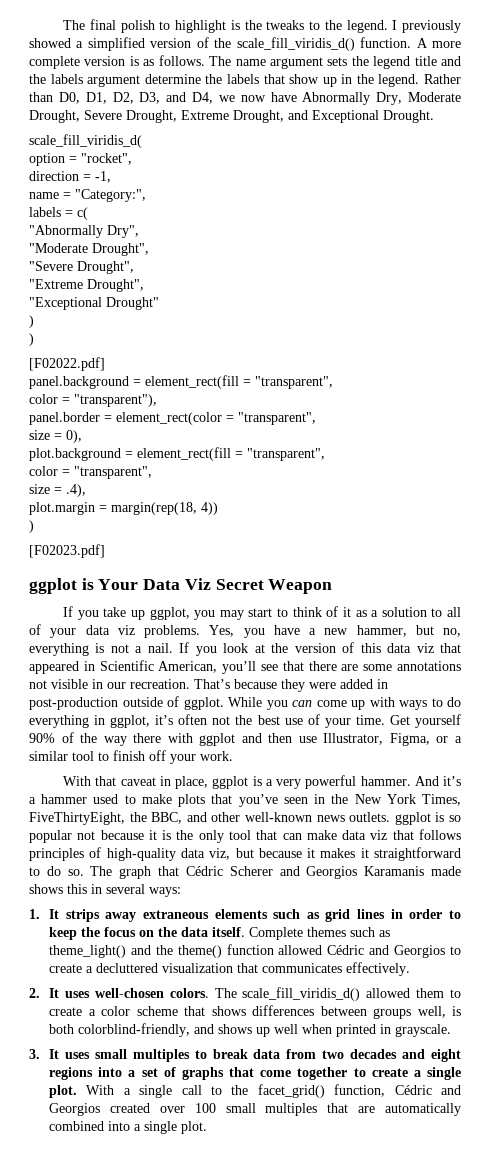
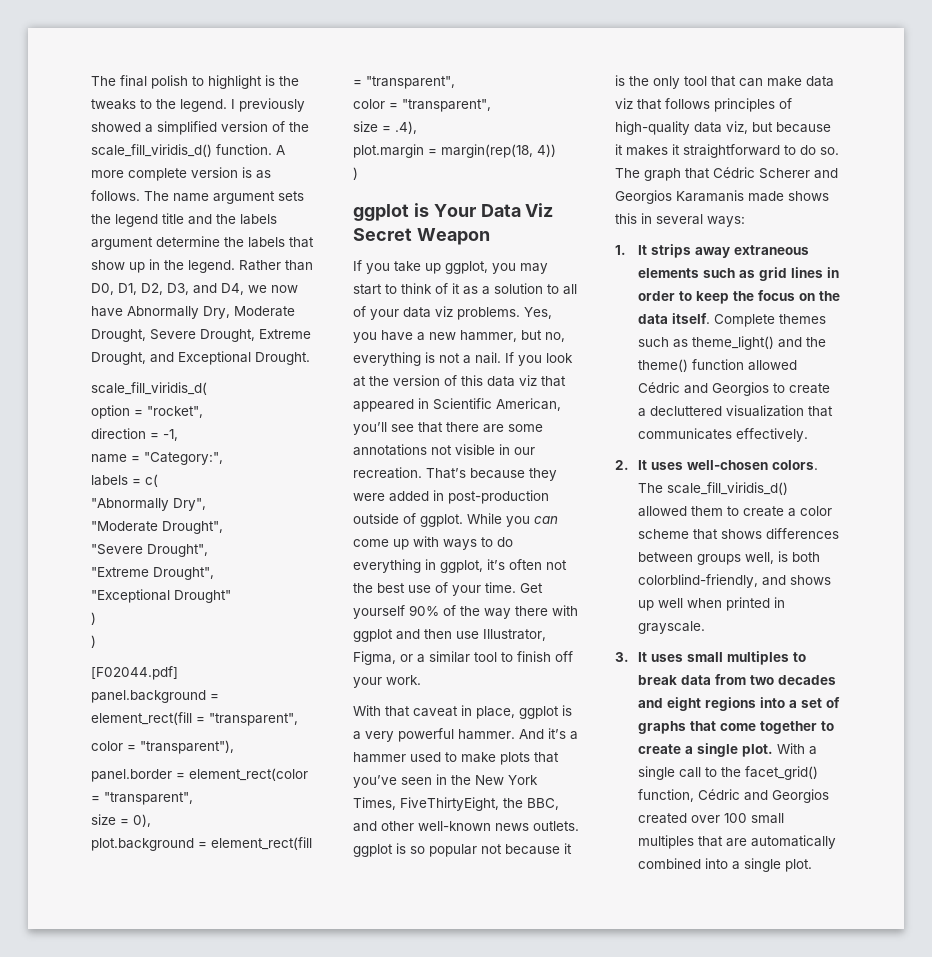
- [F02022.pdf]
+ [F02044.pdf]
- [F02023.pdf]

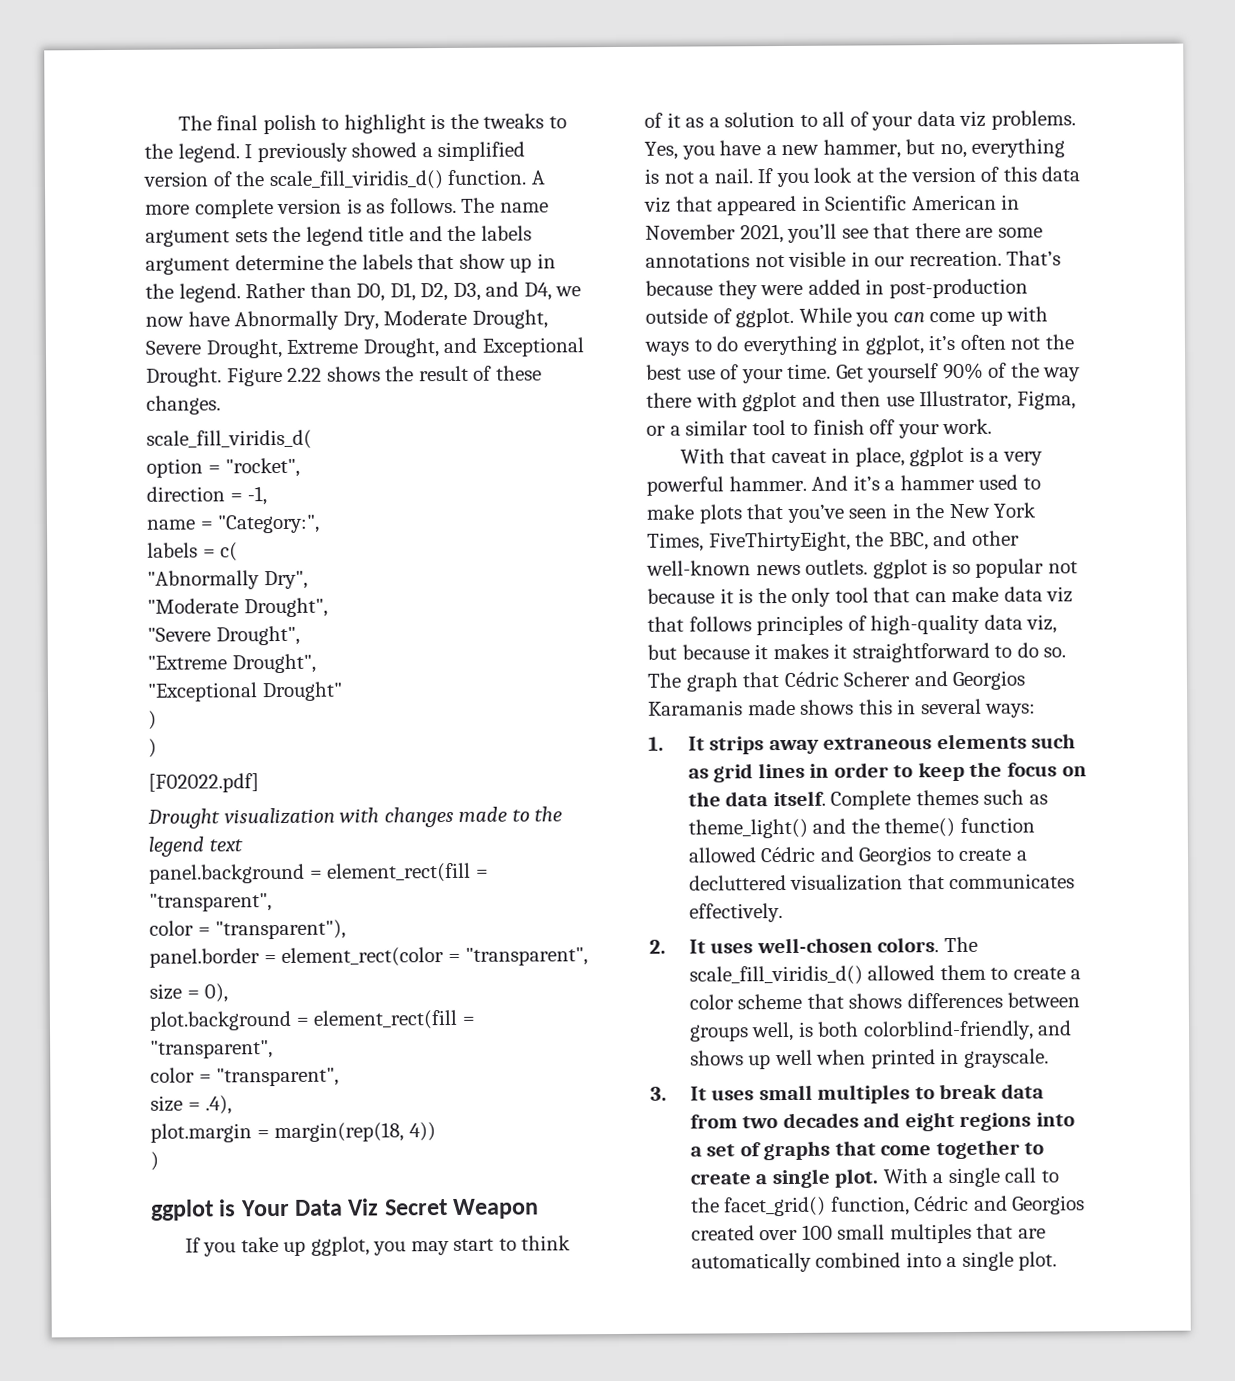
+ Figure 2.22 shows the result of these changes.
- [F02044.pdf]
+ [F02022.pdf]
+ Drought visualization with changes made to the legend text
- If you look at the version of this data viz that appeared in Scientific American, you’ll see that there are some annotations not visible in our recreation.
+ If you look at the version of this data viz that appeared in Scientific American in November 2021, you’ll see that there are some annotations not visible in our recreation.

